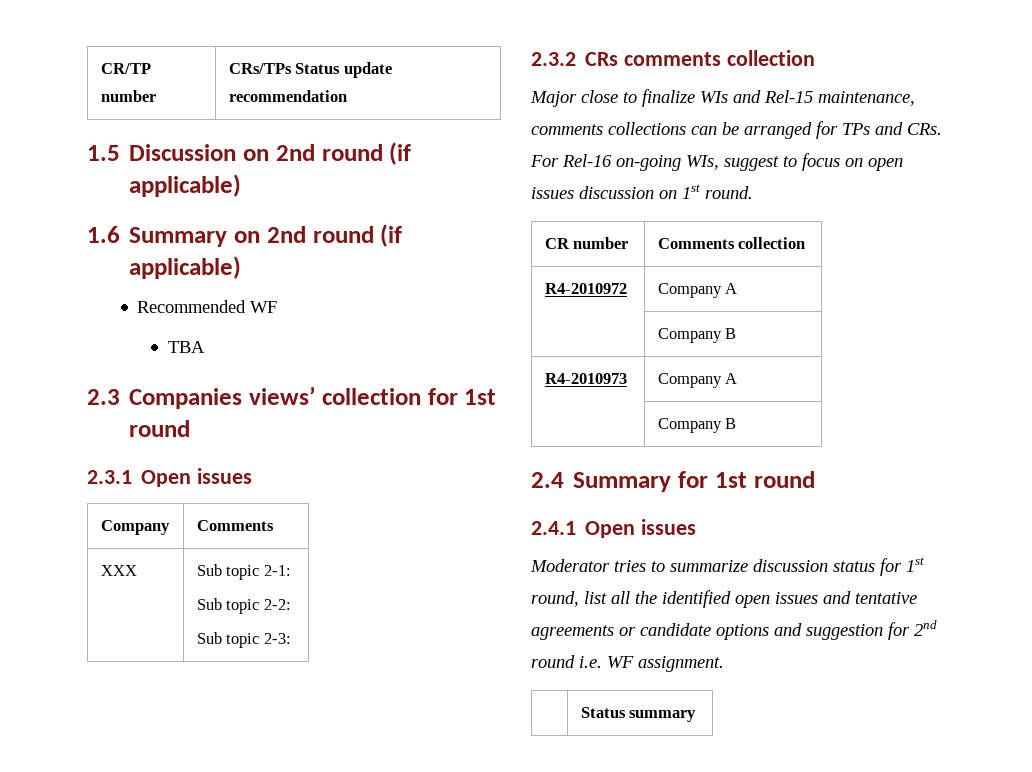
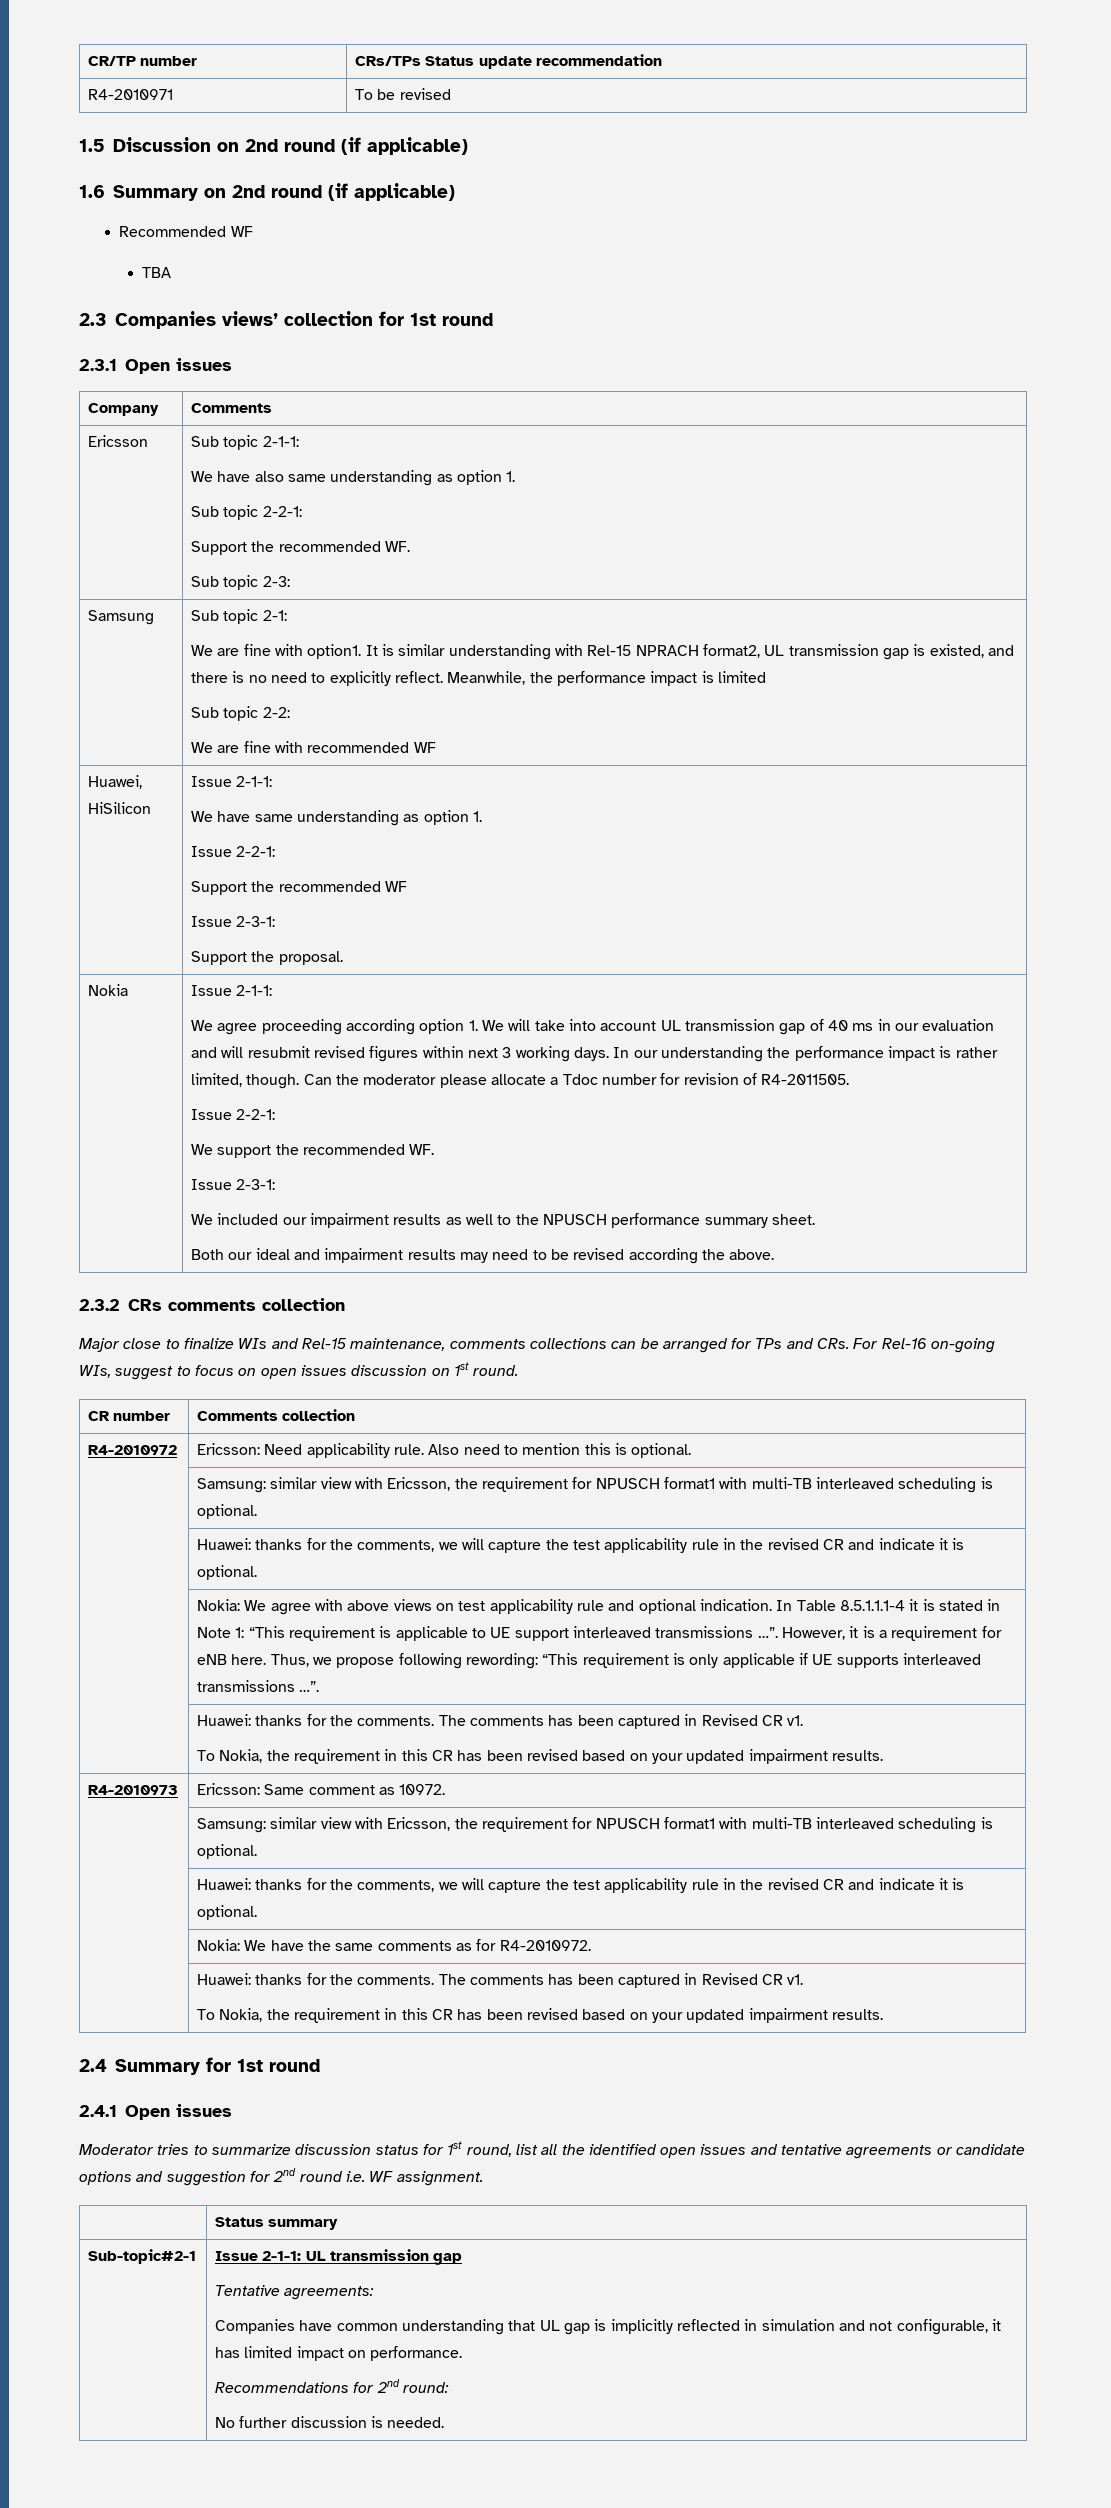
+ R4-2010971 | To be revised
- XXX | Sub topic 2-1:
+ Ericsson | Sub topic 2-1-1:
+ We have also same understanding as option 1.
+ Sub topic 2-2-1:
+ Support the recommended WF.
+ Sub topic 2-3:
+ Samsung | Sub topic 2-1:
+ We are fine with option1. It is similar understanding with Rel-15 NPRACH format2, UL transmission gap is existed, and there is no need to explicitly reflect. Meanwhile, the performance impact is limited
  Sub topic 2-2:
- Sub topic 2-3:
+ We are fine with recommended WF
+ Huawei, HiSilicon | Issue 2-1-1:
+ We have same understanding as option 1.
+ Issue 2-2-1:
+ Support the recommended WF
+ Issue 2-3-1:
+ Support the proposal.
+ Nokia | Issue 2-1-1:
+ We agree proceeding according option 1. We will take into account UL transmission gap of 40 ms in our evaluation and will resubmit revised figures within next 3 working days. In our understanding the performance impact is rather limited, though. Can the moderator please allocate a Tdoc number for revision of R4-2011505.
+ Issue 2-2-1:
+ We support the recommended WF.
+ Issue 2-3-1:
+ We included our impairment results as well to the NPUSCH performance summary sheet.
+ Both our ideal and impairment results may need to be revised according the above.
- R4-2010972 | Company A
- | Company B
- R4-2010973 | Company A
- | Company B
+ R4-2010972 | Ericsson: Need applicability rule. Also need to mention this is optional.
+ | Samsung: similar view with Ericsson, the requirement for NPUSCH format1 with multi-TB interleaved scheduling is optional.
+ | Huawei: thanks for the comments, we will capture the test applicability rule in the revised CR and indicate it is optional.
+ | Nokia: We agree with above views on test applicability rule and optional indication. In Table 8.5.1.1.1-4 it is stated in Note 1: “This requirement is applicable to UE support interleaved transmissions …”. However, it is a requirement for eNB here. Thus, we propose following rewording: “This requirement is only applicable if UE supports interleaved transmissions …”.
+ | Huawei: thanks for the comments. The comments has been captured in Revised CR v1.
+ To Nokia, the requirement in this CR has been revised based on your updated impairment results.
+ R4-2010973 | Ericsson: Same comment as 10972.
+ | Samsung: similar view with Ericsson, the requirement for NPUSCH format1 with multi-TB interleaved scheduling is optional.
+ | Huawei: thanks for the comments, we will capture the test applicability rule in the revised CR and indicate it is optional.
+ | Nokia: We have the same comments as for R4-2010972.
+ | Huawei: thanks for the comments. The comments has been captured in Revised CR v1.
+ To Nokia, the requirement in this CR has been revised based on your updated impairment results.
+ Sub-topic#2-1 | Issue 2-1-1: UL transmission gap
+ Tentative agreements:
+ Companies have common understanding that UL gap is implicitly reflected in simulation and not configurable, it has limited impact on performance.
+ Recommendations for 2nd round:
+ No further discussion is needed.

